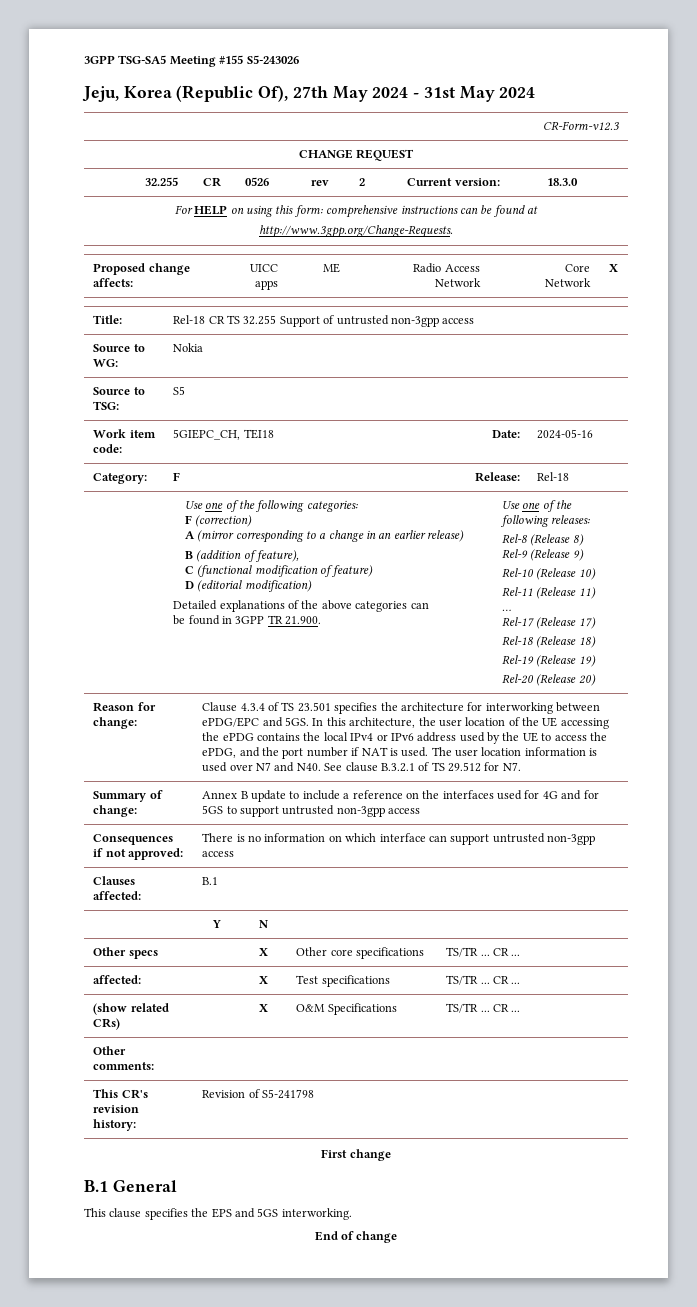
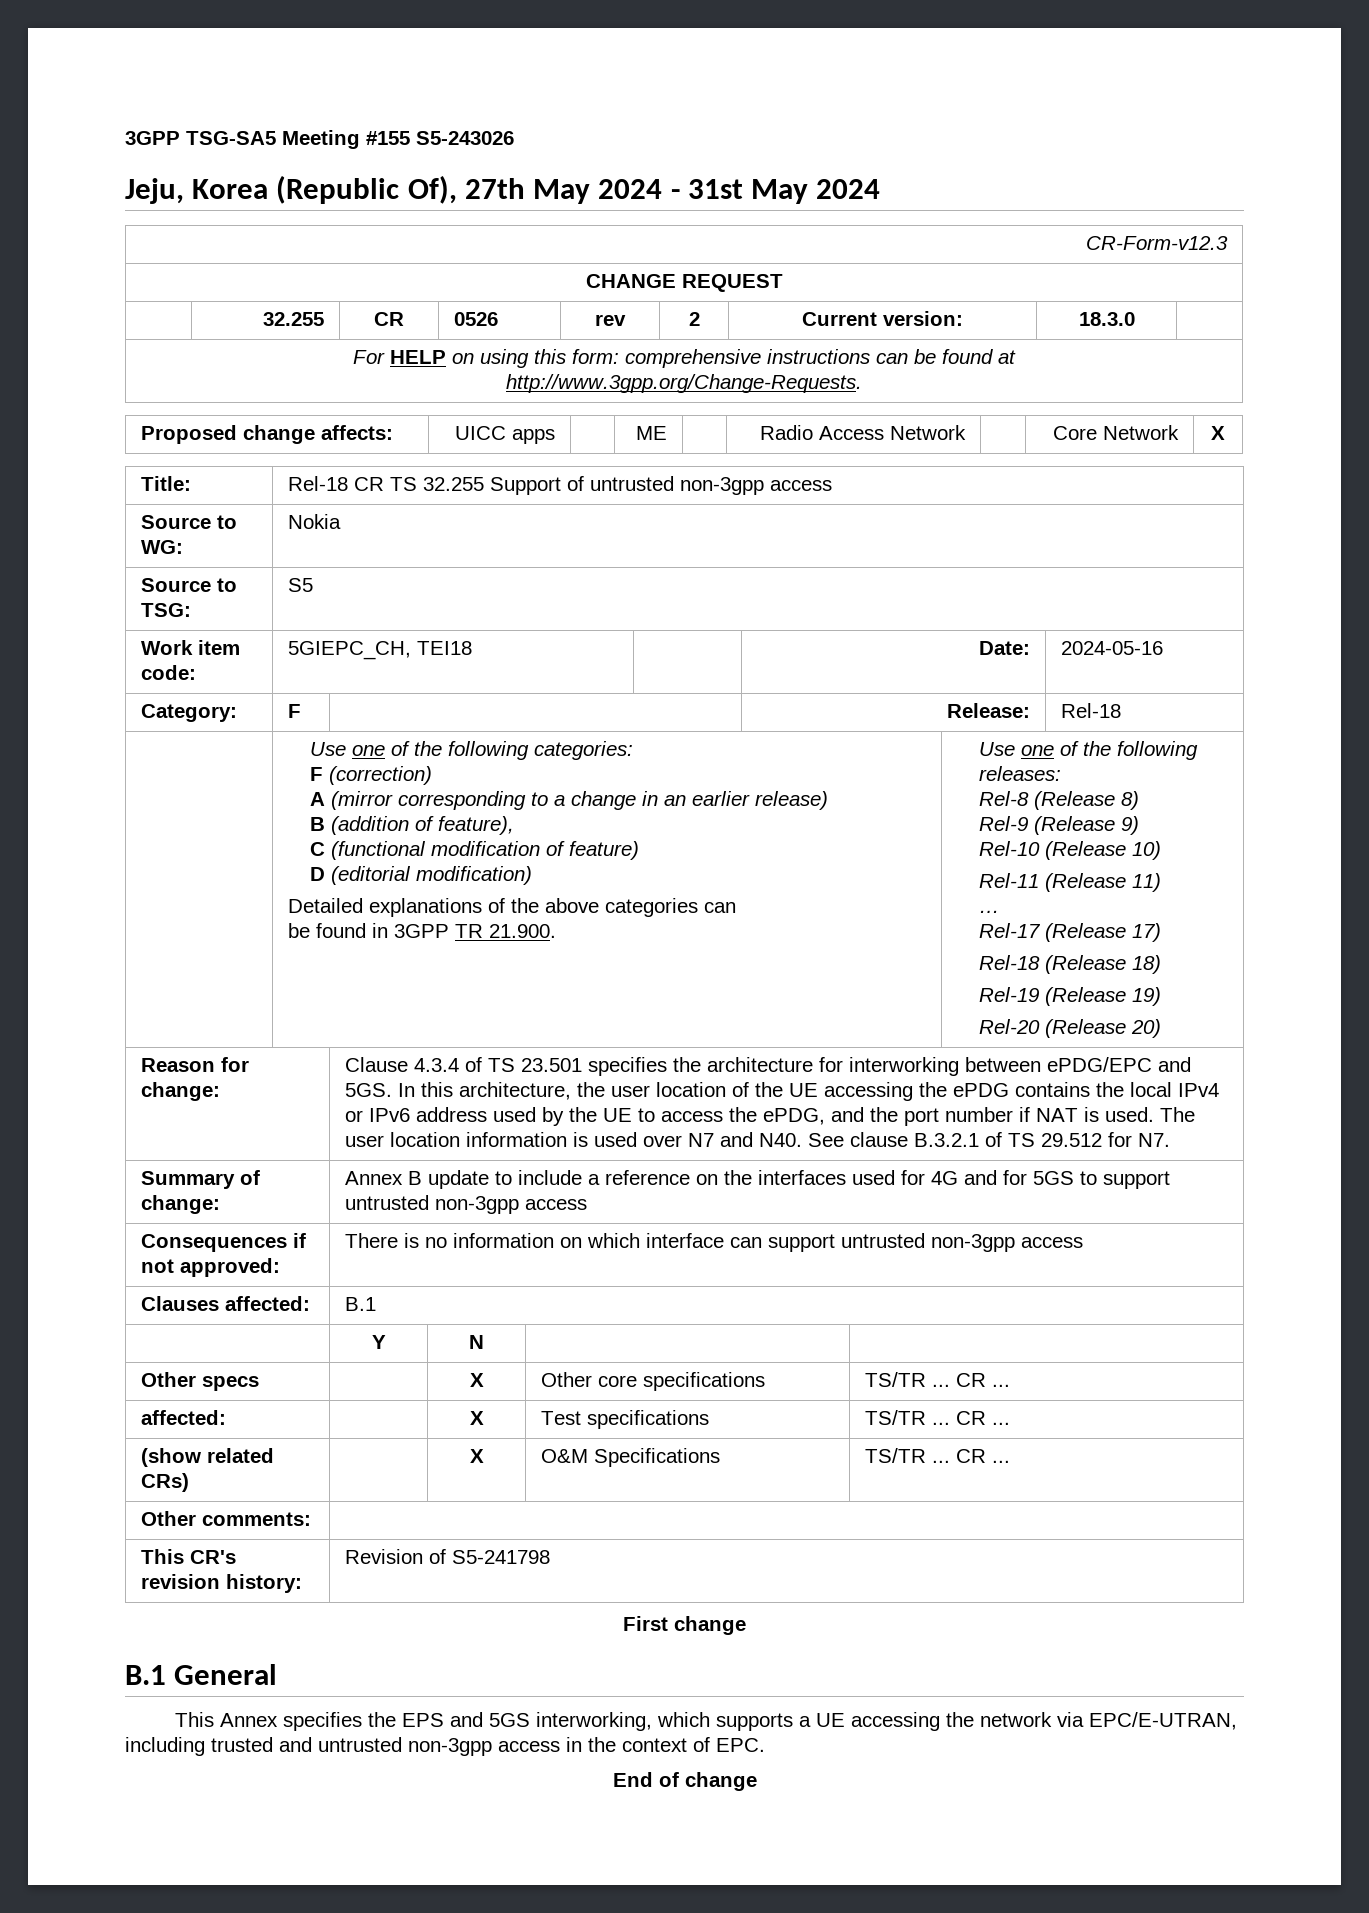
- This clause specifies the EPS and 5GS interworking.
+ This Annex specifies the EPS and 5GS interworking, which supports a UE accessing the network via EPC/E-UTRAN, including trusted and untrusted non-3gpp access in the context of EPC.

